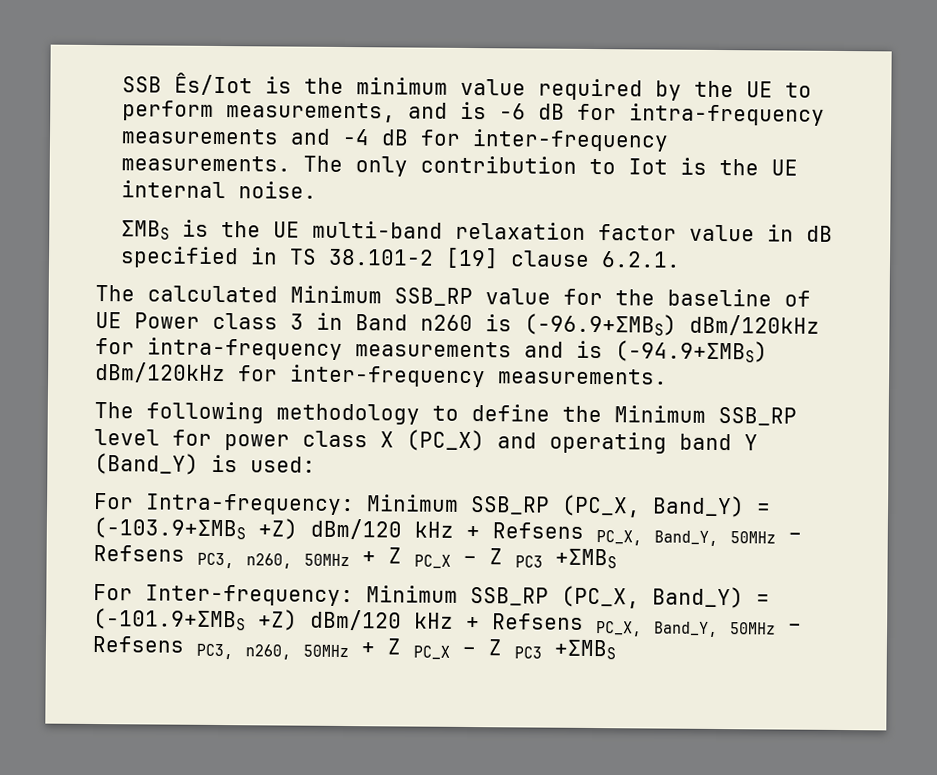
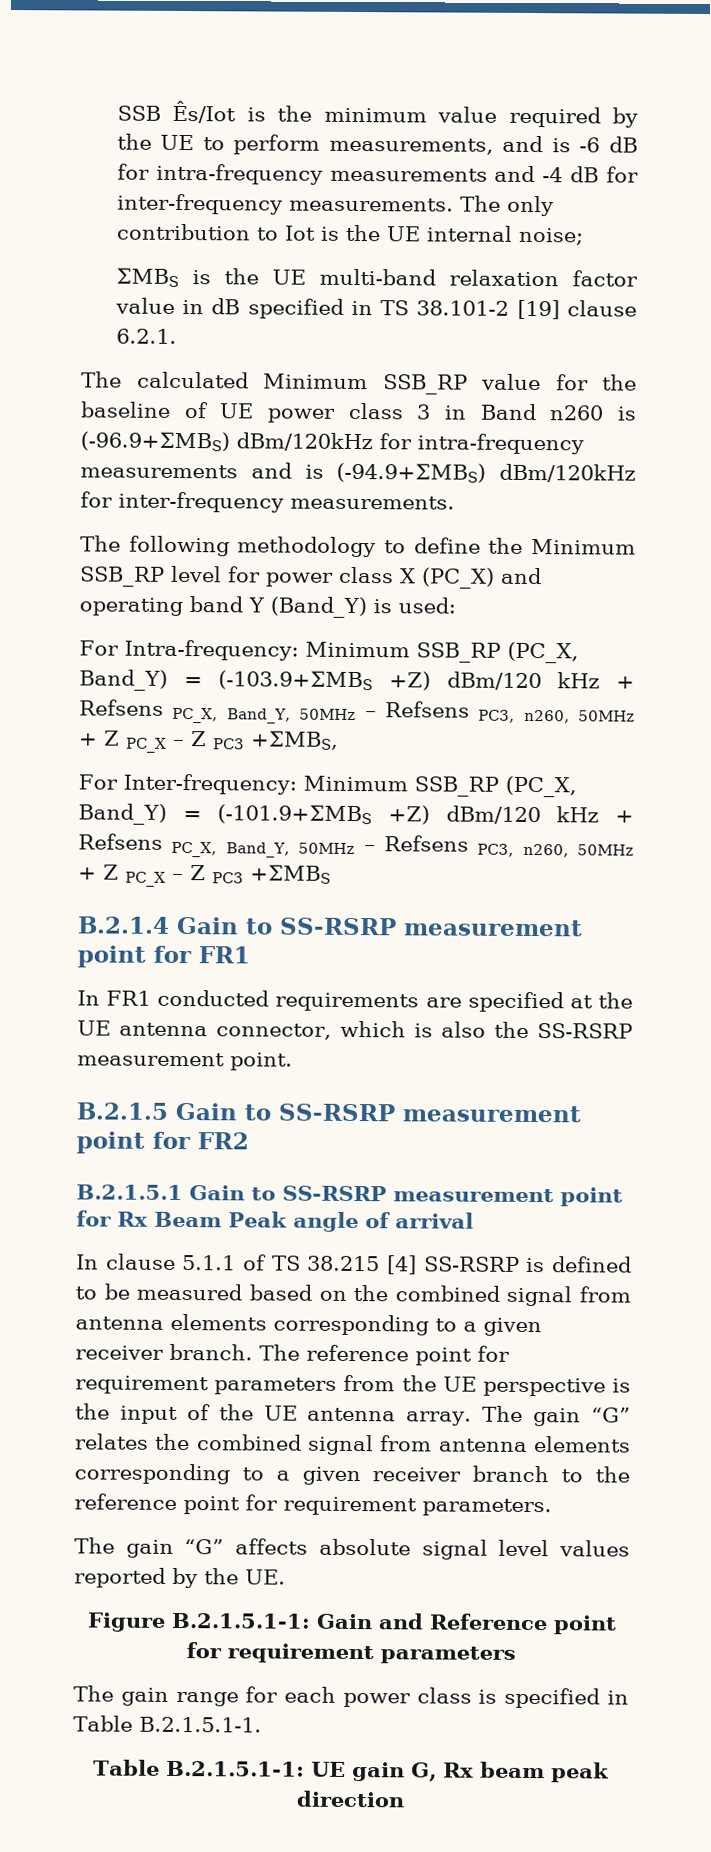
- The only contribution to Iot is the UE internal noise.
+ The only contribution to Iot is the UE internal noise;
- The calculated Minimum SSB_RP value for the baseline of UE Power class 3 in Band n260 is (-96.9+ΣMBS) dBm/120kHz for intra-frequency measurements and is (-94.9+ΣMBS) dBm/120kHz for inter-frequency measurements.
+ The calculated Minimum SSB_RP value for the baseline of UE power class 3 in Band n260 is (-96.9+ΣMBS) dBm/120kHz for intra-frequency measurements and is (-94.9+ΣMBS) dBm/120kHz for inter-frequency measurements.
- For Intra-frequency: Minimum SSB_RP (PC_X, Band_Y) = (-103.9+ΣMBS +Z) dBm/120 kHz + Refsens PC_X, Band_Y, 50MHz – Refsens PC3, n260, 50MHz + Z PC_X – Z PC3 +ΣMBS
+ For Intra-frequency: Minimum SSB_RP (PC_X, Band_Y) = (-103.9+ΣMBS +Z) dBm/120 kHz + Refsens PC_X, Band_Y, 50MHz – Refsens PC3, n260, 50MHz + Z PC_X – Z PC3 +ΣMBS,
+ B.2.1.4 Gain to SS-RSRP measurement point for FR1
+ In FR1 conducted requirements are specified at the UE antenna connector, which is also the SS-RSRP measurement point.
+ B.2.1.5 Gain to SS-RSRP measurement point for FR2
+ B.2.1.5.1 Gain to SS-RSRP measurement point for Rx Beam Peak angle of arrival
+ In clause 5.1.1 of TS 38.215 [4] SS-RSRP is defined to be measured based on the combined signal from antenna elements corresponding to a given receiver branch. The reference point for requirement parameters from the UE perspective is the input of the UE antenna array. The gain “G” relates the combined signal from antenna elements corresponding to a given receiver branch to the reference point for requirement parameters.
+ The gain “G” affects absolute signal level values reported by the UE.
+ Figure B.2.1.5.1-1: Gain and Reference point for requirement parameters
+ The gain range for each power class is specified in Table B.2.1.5.1-1.
+ Table B.2.1.5.1-1: UE gain G, Rx beam peak direction

